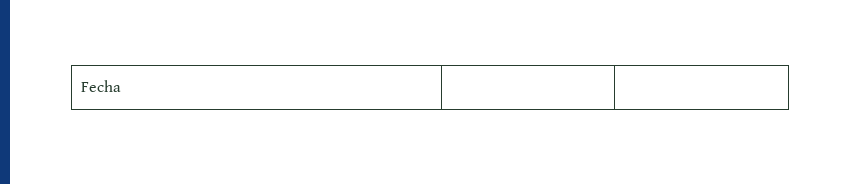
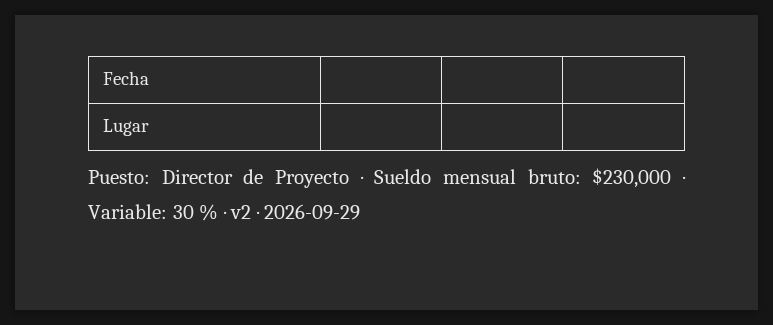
- Fecha | |
+ Fecha | | |
+ Lugar | | |
+ Puesto: Director de Proyecto · Sueldo mensual bruto: $230,000 · Variable: 30 % · v2 · 2026-09-29

